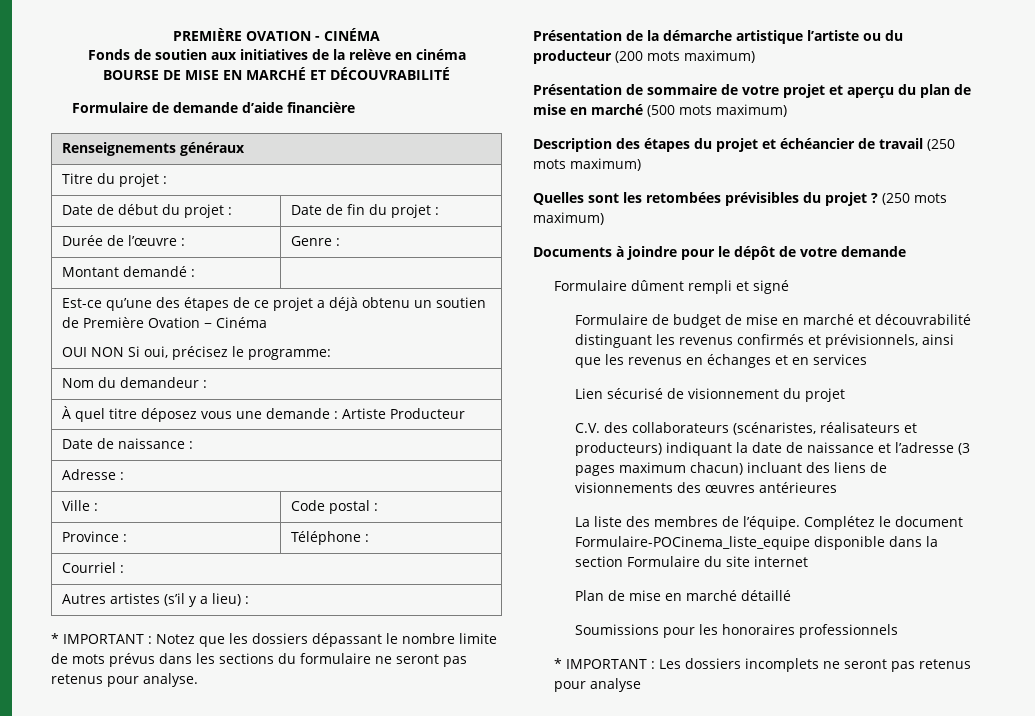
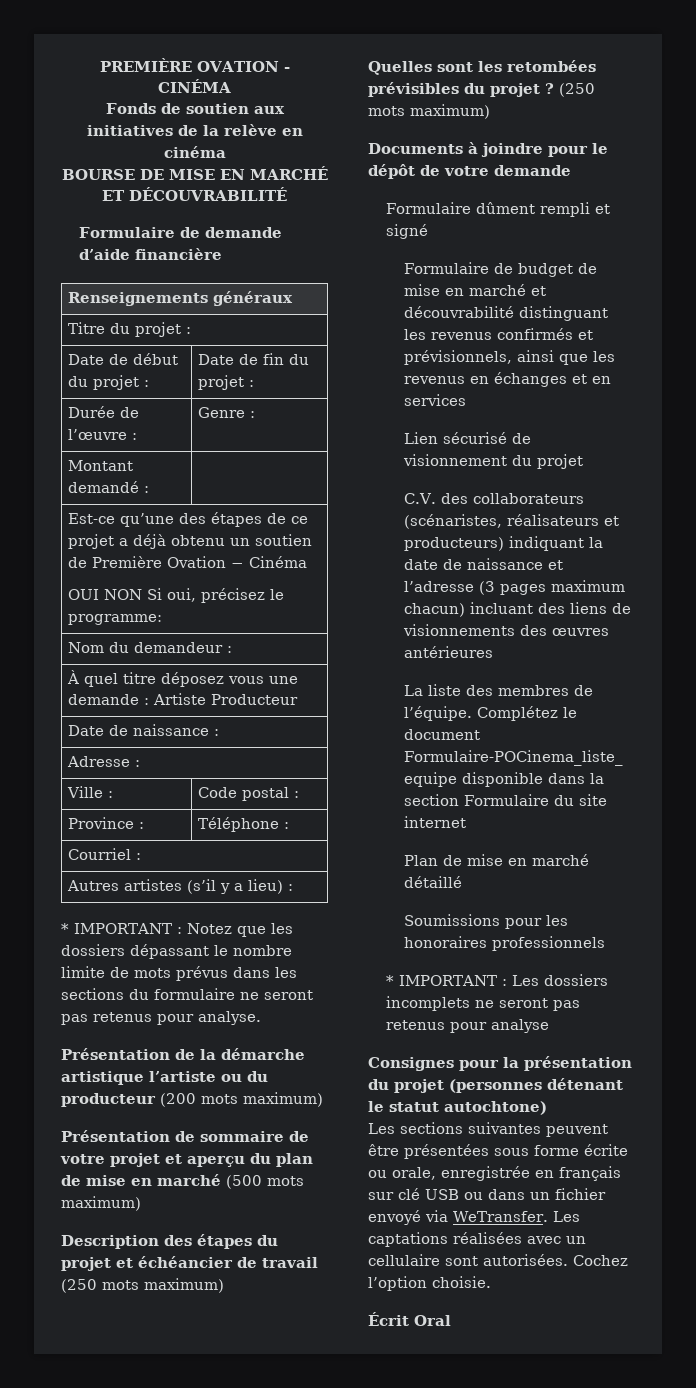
+ Consignes pour la présentation du projet (personnes détenant le statut autochtone)
+ Les sections suivantes peuvent être présentées sous forme écrite ou orale, enregistrée en français sur clé USB ou dans un fichier envoyé via WeTransfer. Les captations réalisées avec un cellulaire sont autorisées. Cochez l’option choisie.
+ Écrit Oral

